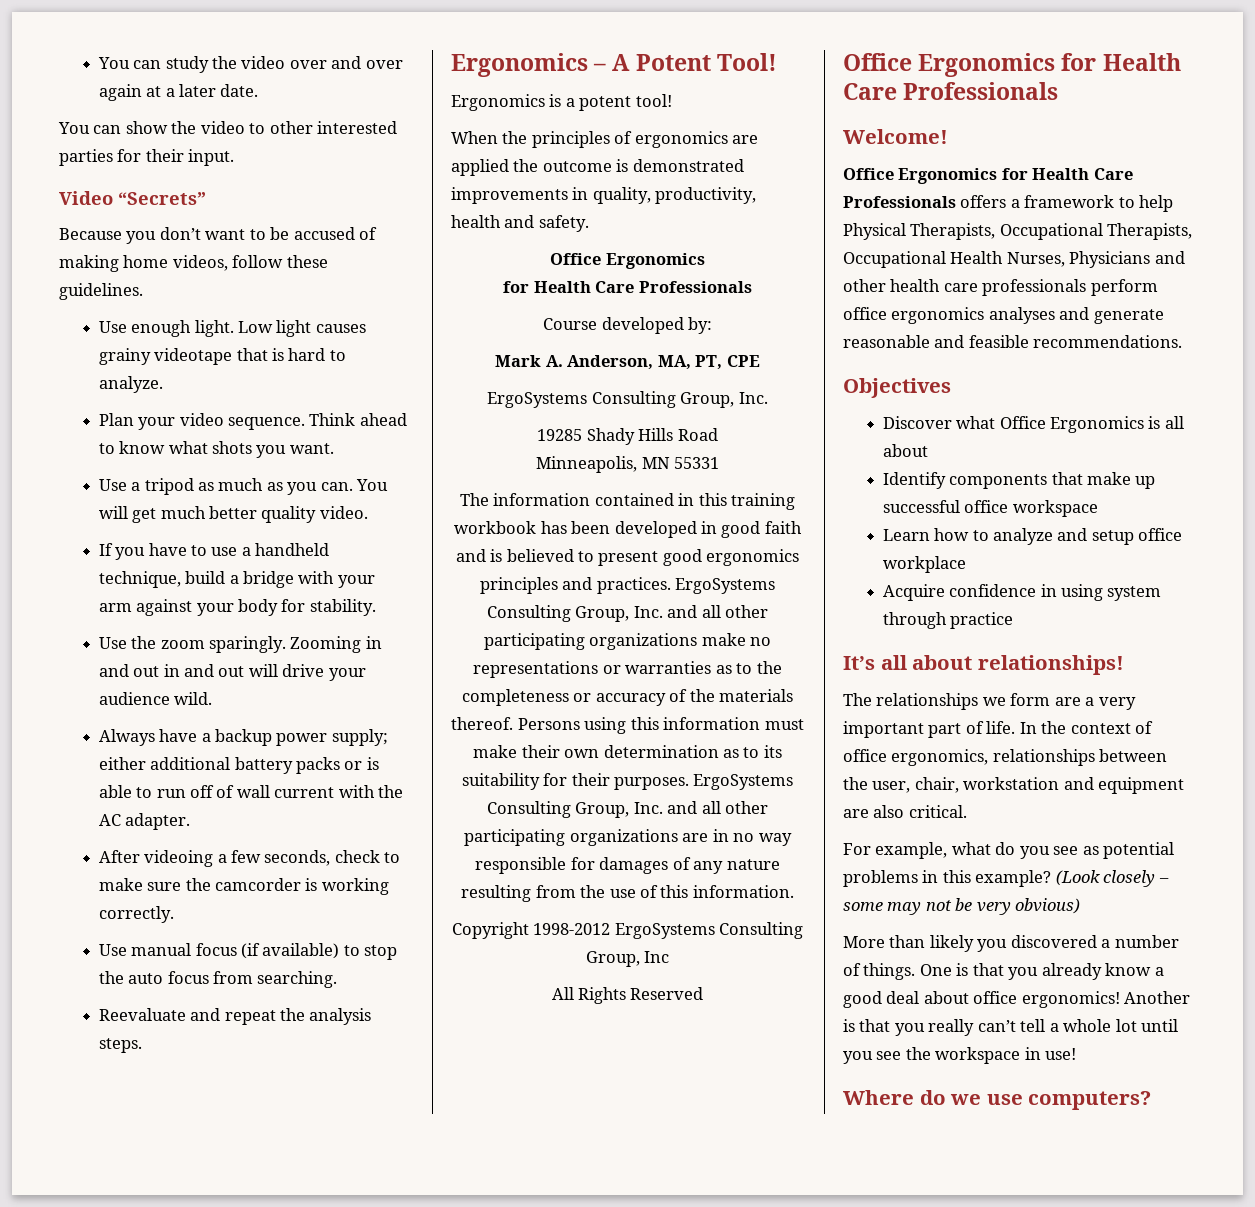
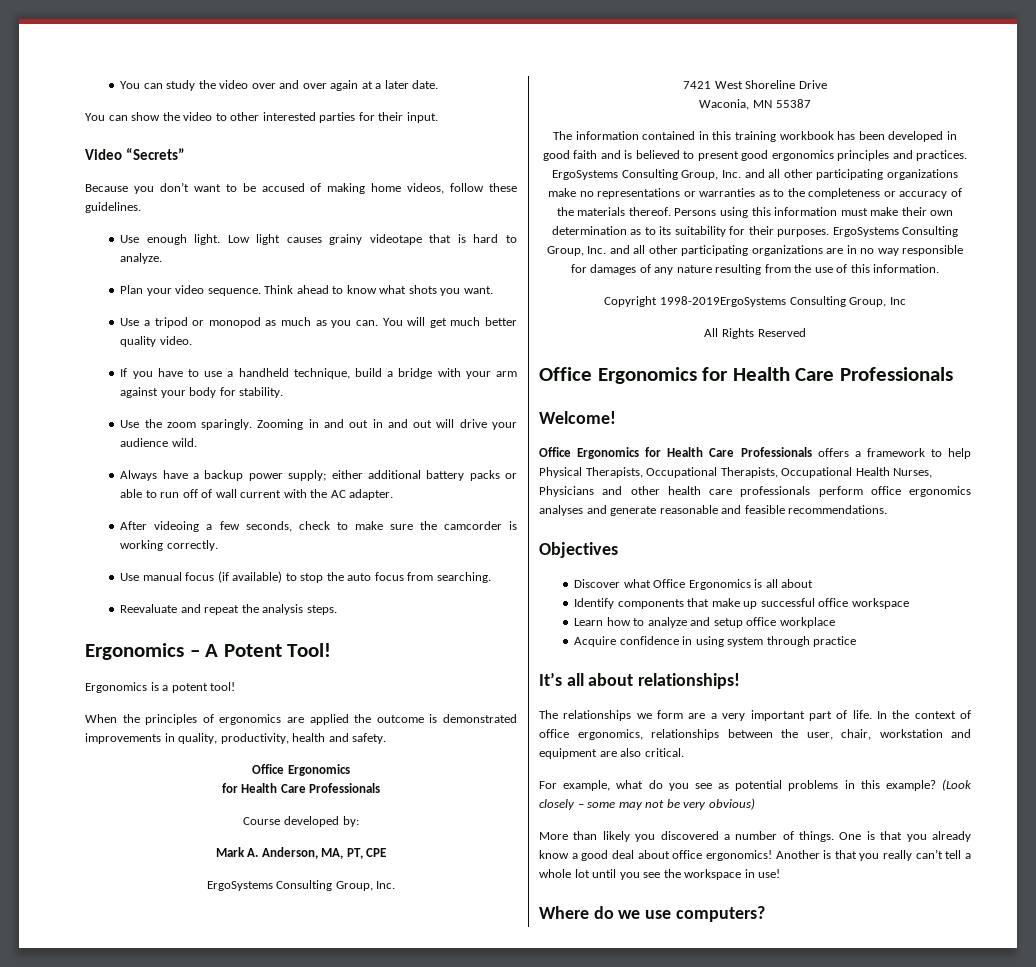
- Use a tripod as much as you can.
+ Use a tripod or monopod as much as you can.
- Always have a backup power supply; either additional battery packs or is able to run off of wall current with the AC adapter.
+ Always have a backup power supply; either additional battery packs or able to run off of wall current with the AC adapter.
- 19285 Shady Hills Road
- Minneapolis, MN 55331
+ 7421 West Shoreline Drive
+ Waconia, MN 55387
- Copyright 1998-2012 ErgoSystems Consulting Group, Inc
+ Copyright 1998-2019ErgoSystems Consulting Group, Inc

